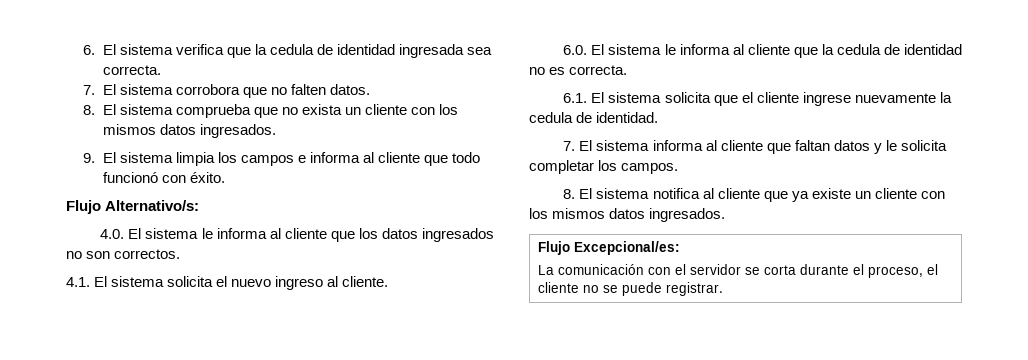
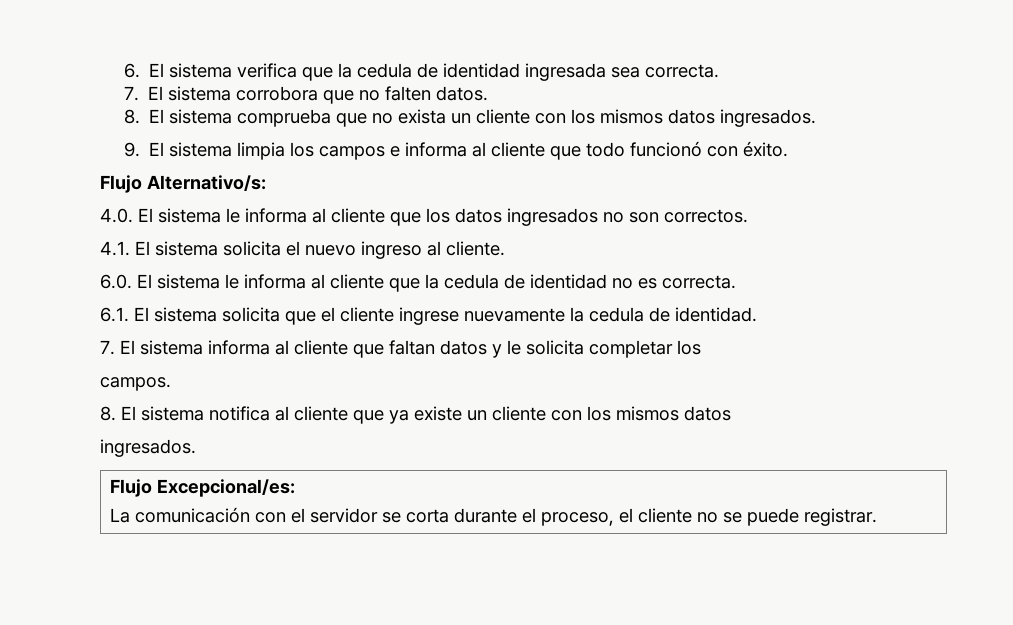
- 7. El sistema informa al cliente que faltan datos y le solicita completar los campos.
+ 7. El sistema informa al cliente que faltan datos y le solicita completar los
+ campos.
- 8. El sistema notifica al cliente que ya existe un cliente con los mismos datos ingresados.
+ 8. El sistema notifica al cliente que ya existe un cliente con los mismos datos
+ ingresados.

